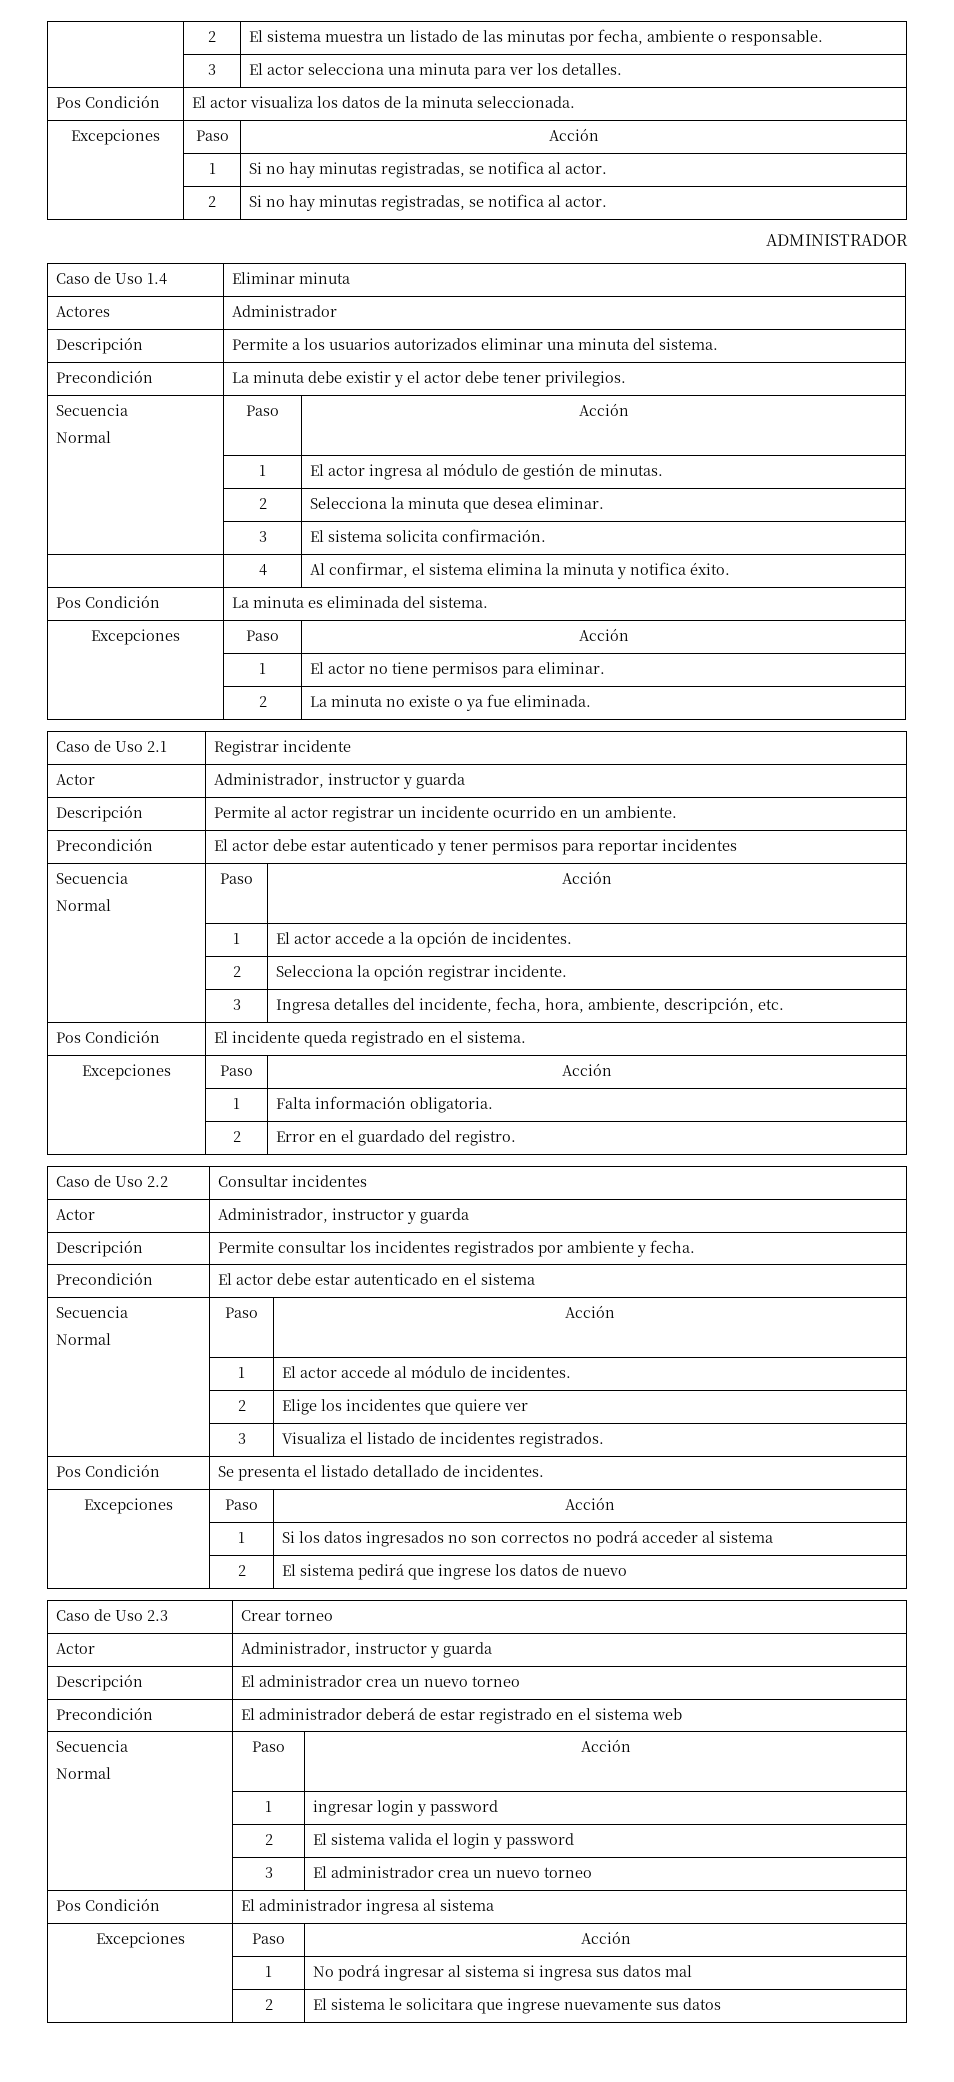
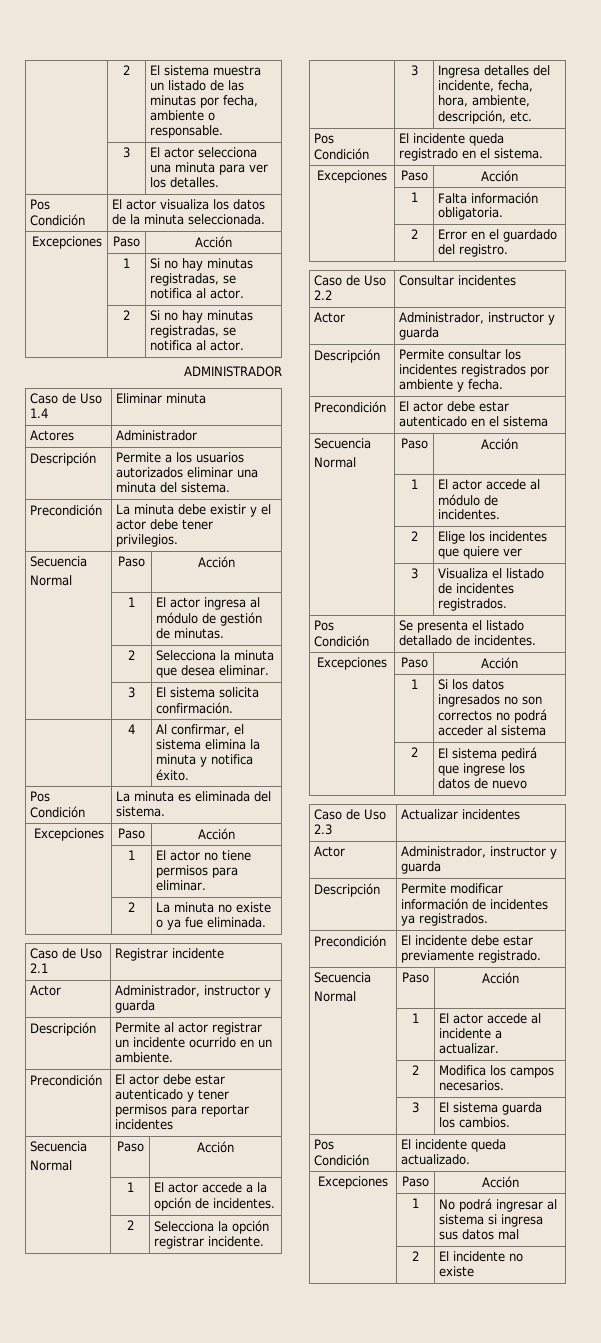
- Caso de Uso 2.3 | Crear torneo
+ Caso de Uso 2.3 | Actualizar incidentes
  Actor | Administrador, instructor y guarda
- Descripción | El administrador crea un nuevo torneo
- Precondición | El administrador deberá de estar registrado en el sistema web
+ Descripción | Permite modificar información de incidentes ya registrados.
+ Precondición | El incidente debe estar previamente registrado.
  Secuencia
  Normal | Paso | Acción
- | 1 | ingresar login y password
- | 2 | El sistema valida el login y password
- | 3 | El administrador crea un nuevo torneo
- Pos Condición | El administrador ingresa al sistema
+ | 1 | El actor accede al incidente a actualizar.
+ | 2 | Modifica los campos necesarios.
+ | 3 | El sistema guarda los cambios.
+ Pos Condición | El incidente queda actualizado.
- | 2 | El sistema le solicitara que ingrese nuevamente sus datos
+ | 2 | El incidente no existe

